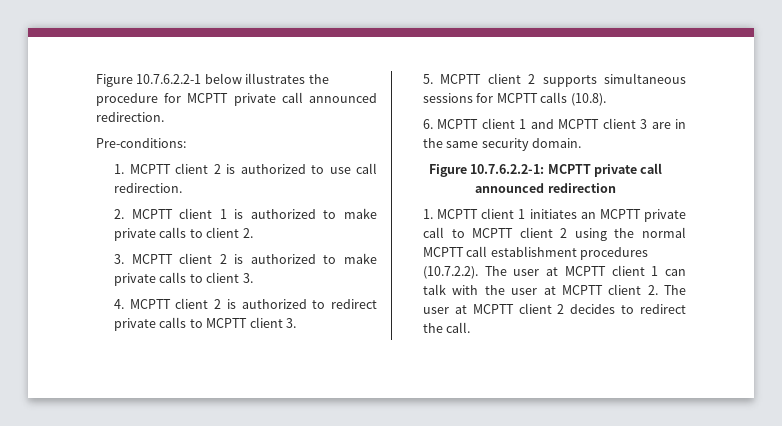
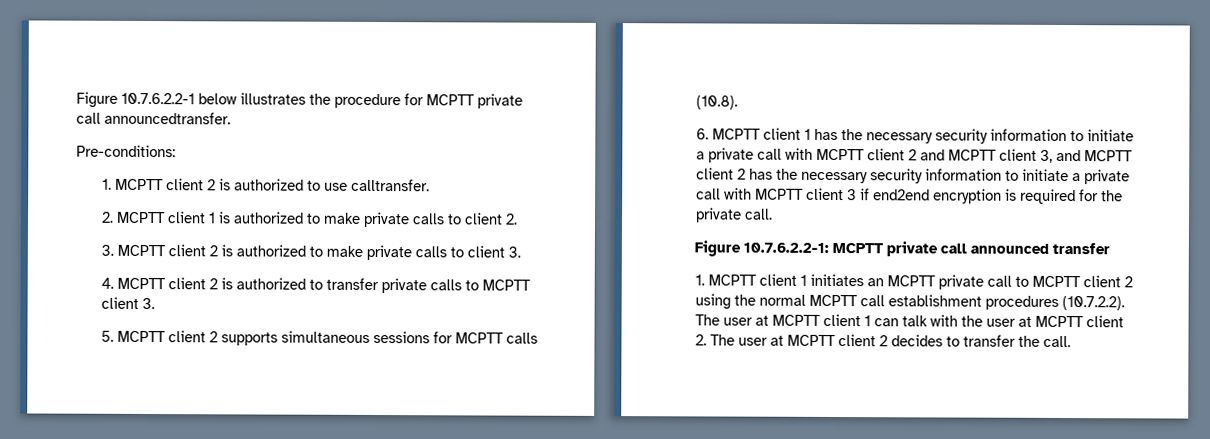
- Figure 10.7.6.2.2-1 below illustrates the procedure for MCPTT private call announced redirection.
+ Figure 10.7.6.2.2-1 below illustrates the procedure for MCPTT private call announcedtransfer.
- 1. MCPTT client 2 is authorized to use call redirection.
+ 1. MCPTT client 2 is authorized to use calltransfer.
- 4. MCPTT client 2 is authorized to redirect private calls to MCPTT client 3.
+ 4. MCPTT client 2 is authorized to transfer private calls to MCPTT client 3.
- 6. MCPTT client 1 and MCPTT client 3 are in the same security domain.
+ 6. MCPTT client 1 has the necessary security information to initiate a private call with MCPTT client 2 and MCPTT client 3, and MCPTT client 2 has the necessary security information to initiate a private call with MCPTT client 3 if end2end encryption is required for the private call.
- Figure 10.7.6.2.2-1: MCPTT private call announced redirection
+ Figure 10.7.6.2.2-1: MCPTT private call announced transfer
- 1. MCPTT client 1 initiates an MCPTT private call to MCPTT client 2 using the normal MCPTT call establishment procedures (10.7.2.2). The user at MCPTT client 1 can talk with the user at MCPTT client 2. The user at MCPTT client 2 decides to redirect the call.
+ 1. MCPTT client 1 initiates an MCPTT private call to MCPTT client 2 using the normal MCPTT call establishment procedures (10.7.2.2). The user at MCPTT client 1 can talk with the user at MCPTT client 2. The user at MCPTT client 2 decides to transfer the call.

